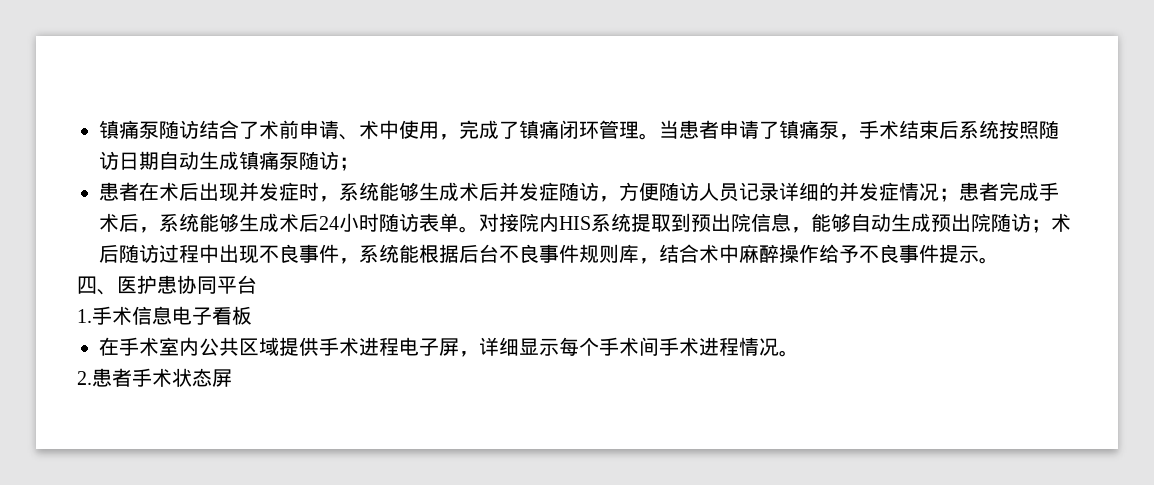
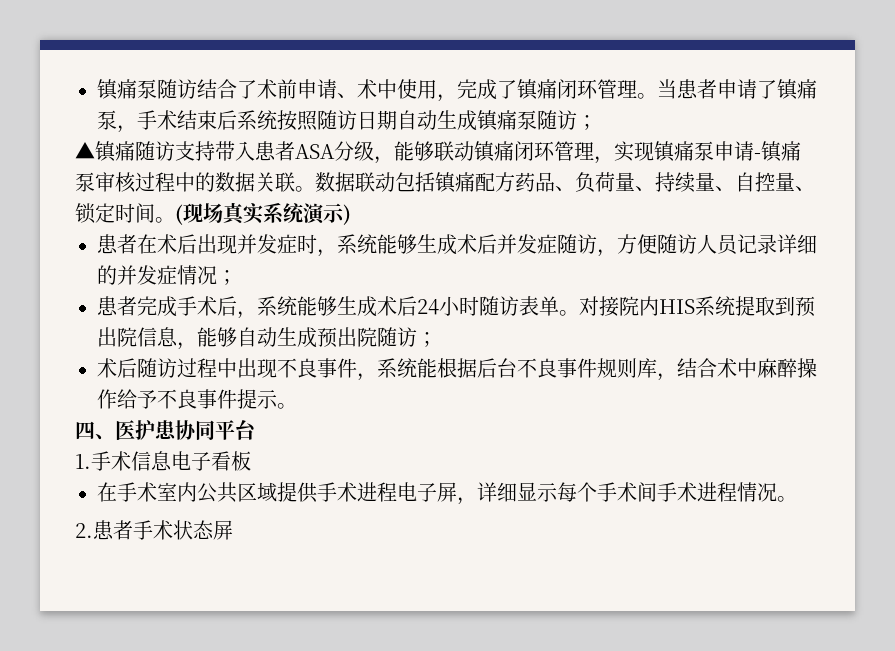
+ ▲镇痛随访支持带入患者ASA分级，能够联动镇痛闭环管理，实现镇痛泵申请-镇痛泵审核过程中的数据关联。数据联动包括镇痛配方药品、负荷量、持续量、自控量、锁定时间。(现场真实系统演示)
- 患者在术后出现并发症时，系统能够生成术后并发症随访，方便随访人员记录详细的并发症情况；患者完成手术后，系统能够生成术后24小时随访表单。
+ 患者在术后出现并发症时，系统能够生成术后并发症随访，方便随访人员记录详细的并发症情况；
+ 患者完成手术后，系统能够生成术后24小时随访表单。
- 对接院内HIS系统提取到预出院信息，能够自动生成预出院随访；术后随访过程中出现不良事件，系统能根据后台不良事件规则库，结合术中麻醉操作给予不良事件提示。
+ 对接院内HIS系统提取到预出院信息，能够自动生成预出院随访；
+ 术后随访过程中出现不良事件，系统能根据后台不良事件规则库，结合术中麻醉操作给予不良事件提示。

